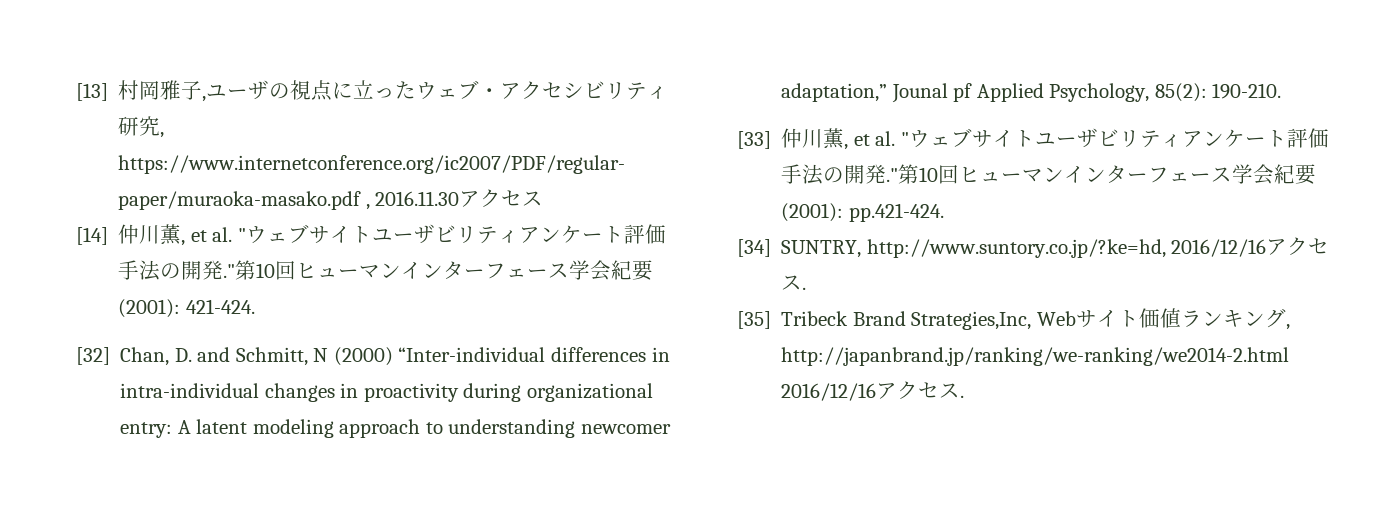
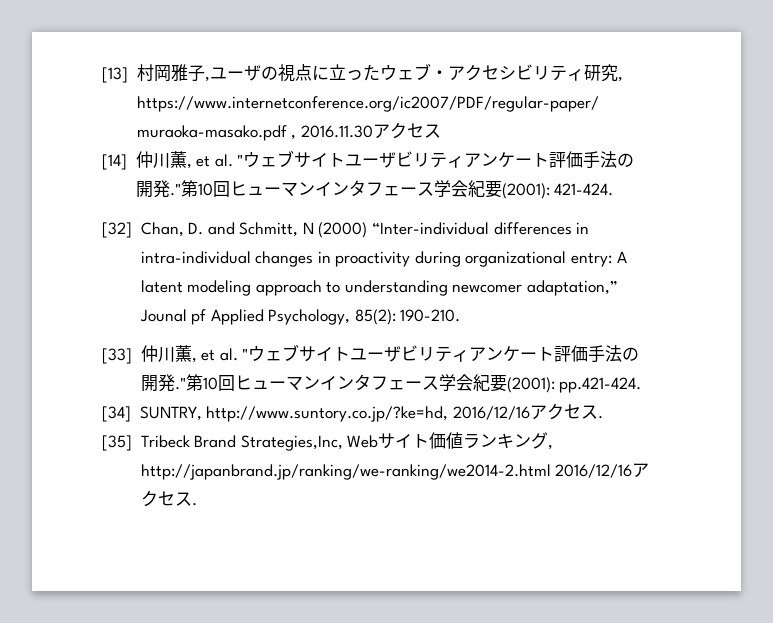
- 第10回ヒューマンインターフェース学会紀要(2001): 421-424.
+ 第10回ヒューマンインタフェース学会紀要(2001): 421-424.
- 第10回ヒューマンインターフェース学会紀要(2001): pp.421-424.
+ 第10回ヒューマンインタフェース学会紀要(2001): pp.421-424.

